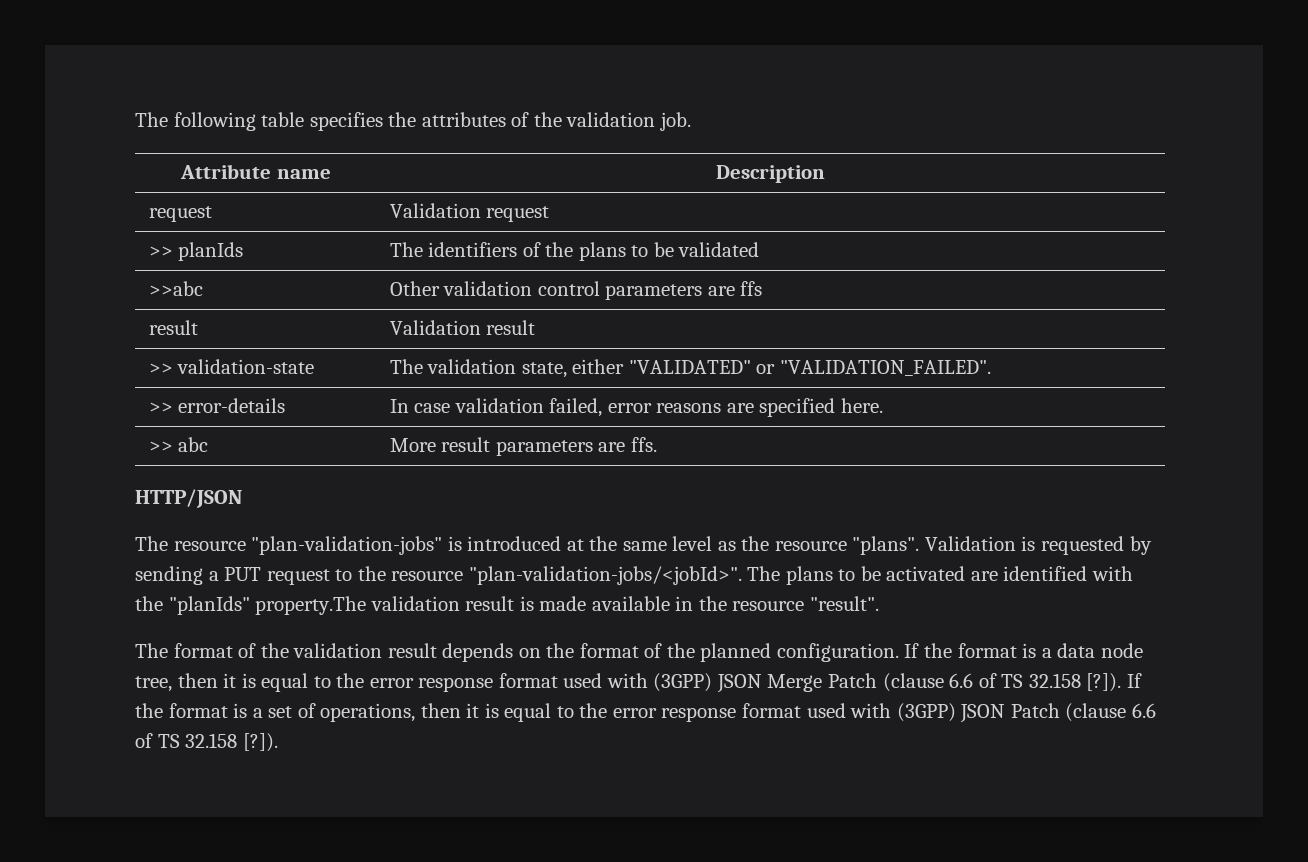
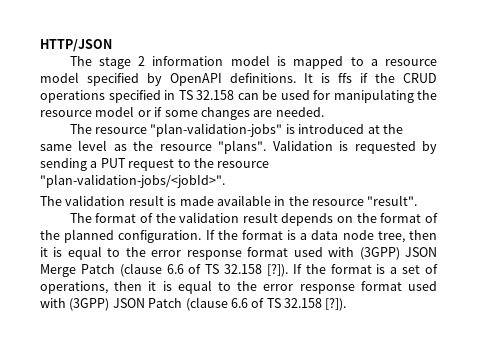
- The following table specifies the attributes of the validation job.
- Attribute name | Description
- request | Validation request
- >> planIds | The identifiers of the plans to be validated
- >>abc | Other validation control parameters are ffs
- result | Validation result
- >> validation-state | The validation state, either "VALIDATED" or "VALIDATION_FAILED".
- >> error-details | In case validation failed, error reasons are specified here.
- >> abc | More result parameters are ffs.
  HTTP/JSON
+ The stage 2 information model is mapped to a resource model specified by OpenAPI definitions. It is ffs if the CRUD operations specified in TS 32.158 can be used for manipulating the resource model or if some changes are needed.
- Validation is requested by sending a PUT request to the resource "plan-validation-jobs/<jobId>". The plans to be activated are identified with the "planIds" property.The validation result is made available in the resource "result".
+ Validation is requested by sending a PUT request to the resource "plan-validation-jobs/<jobId>".
+ The validation result is made available in the resource "result".

